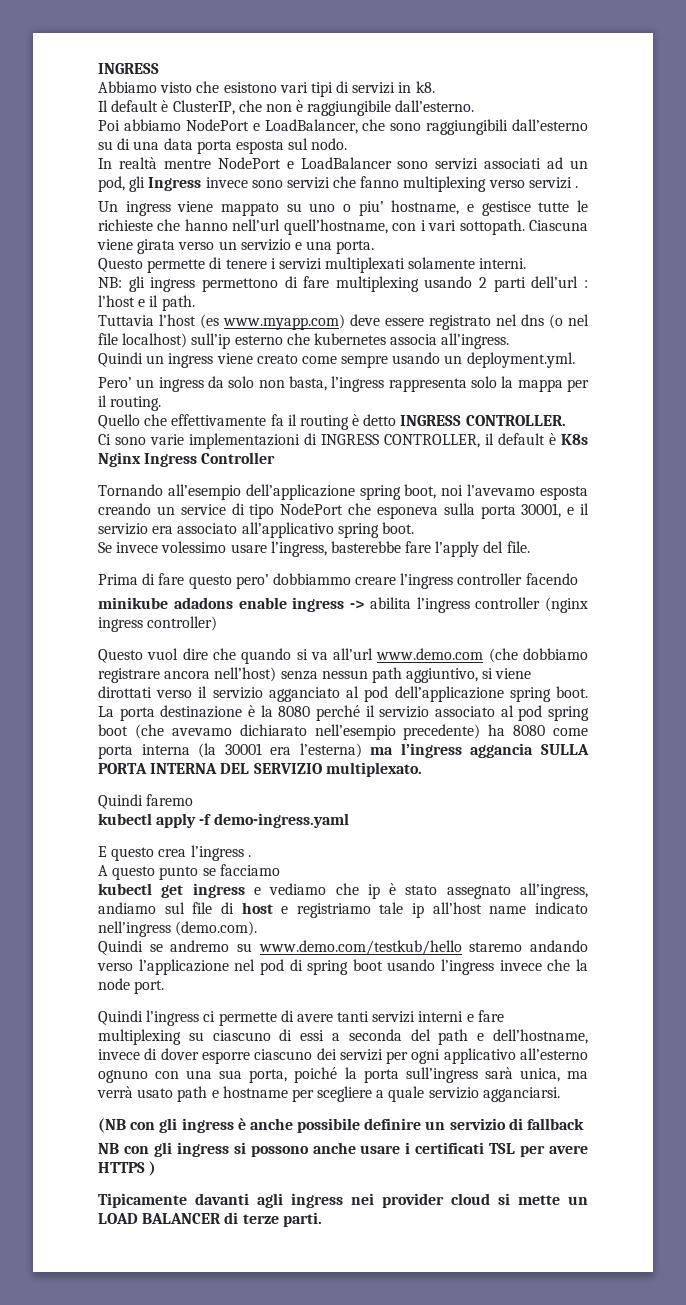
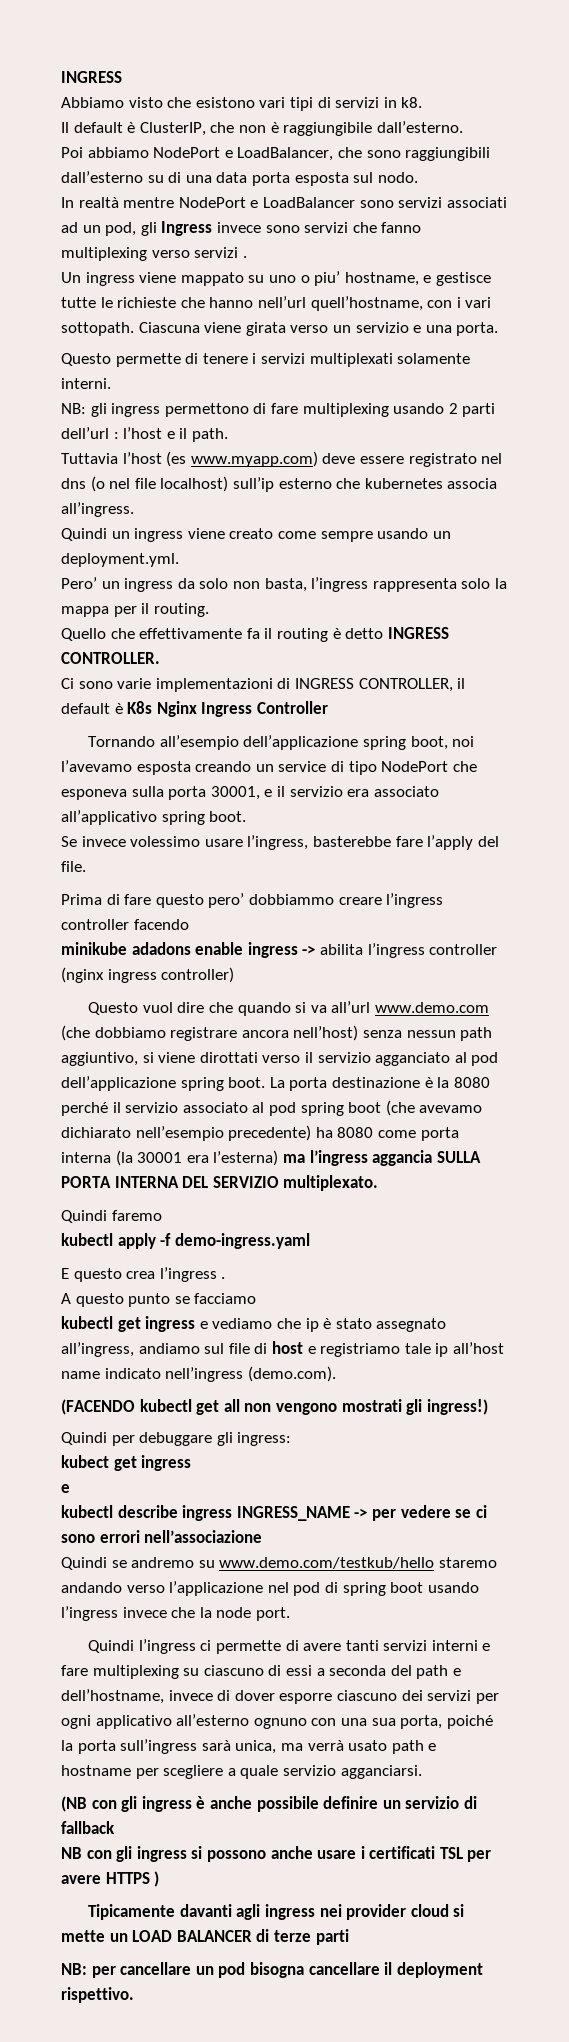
+ (FACENDO kubectl get all non vengono mostrati gli ingress!)
+ Quindi per debuggare gli ingress:
+ kubect get ingress
+ e
+ kubectl describe ingress INGRESS_NAME -> per vedere se ci sono errori nell’associazione
- Tipicamente davanti agli ingress nei provider cloud si mette un LOAD BALANCER di terze parti.
+ Tipicamente davanti agli ingress nei provider cloud si mette un LOAD BALANCER di terze parti
+ NB: per cancellare un pod bisogna cancellare il deployment rispettivo.

